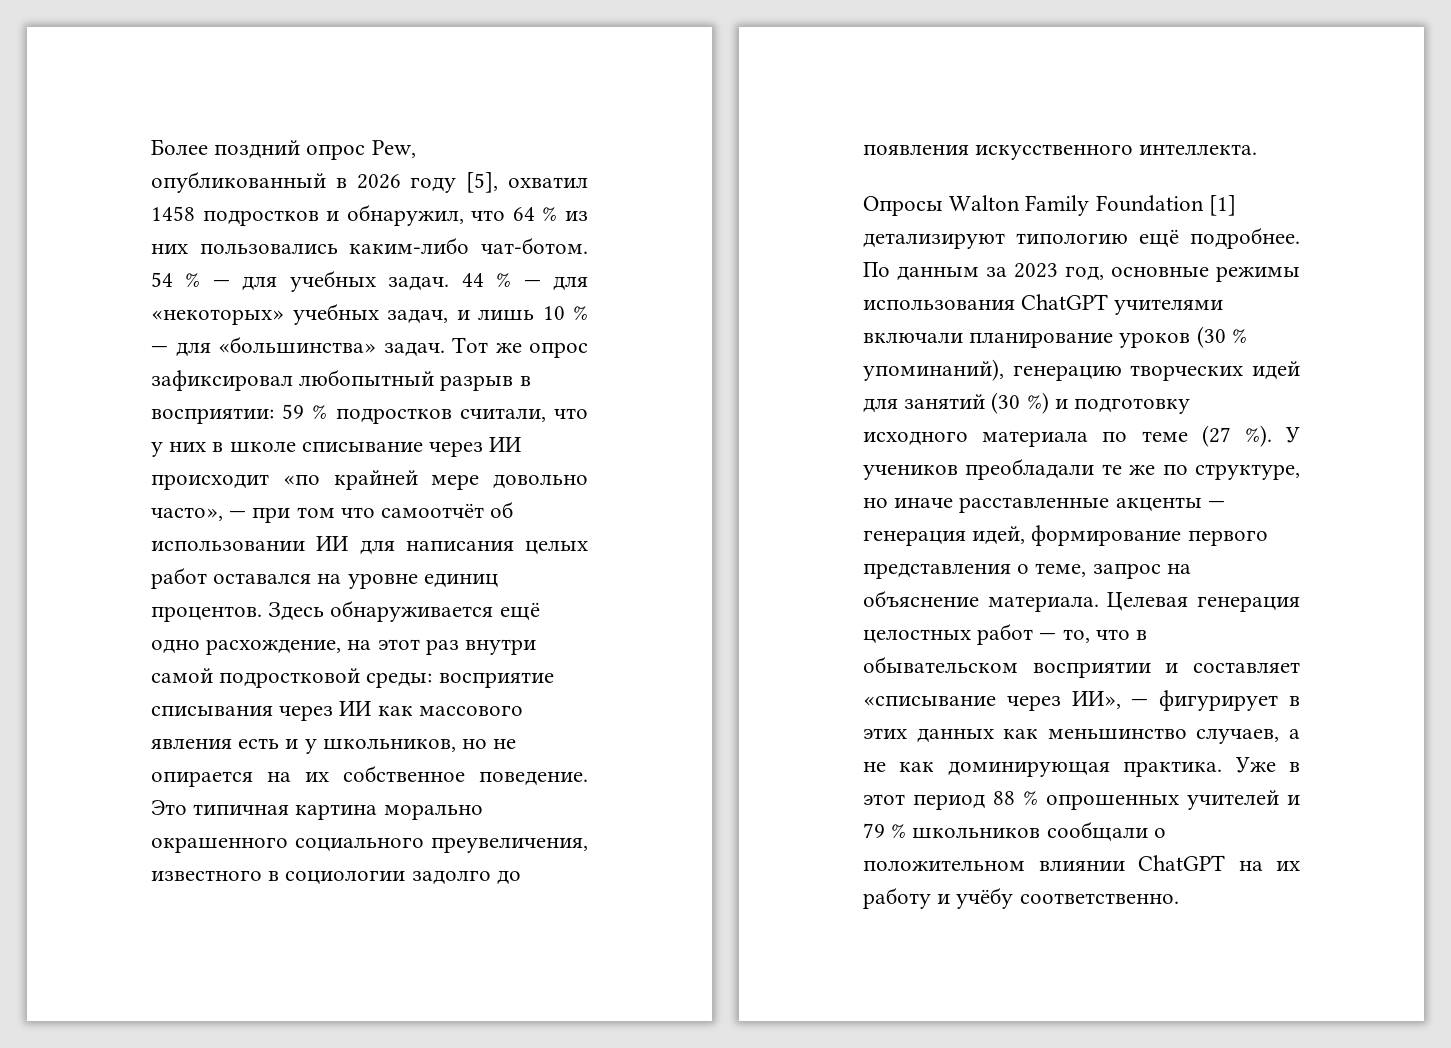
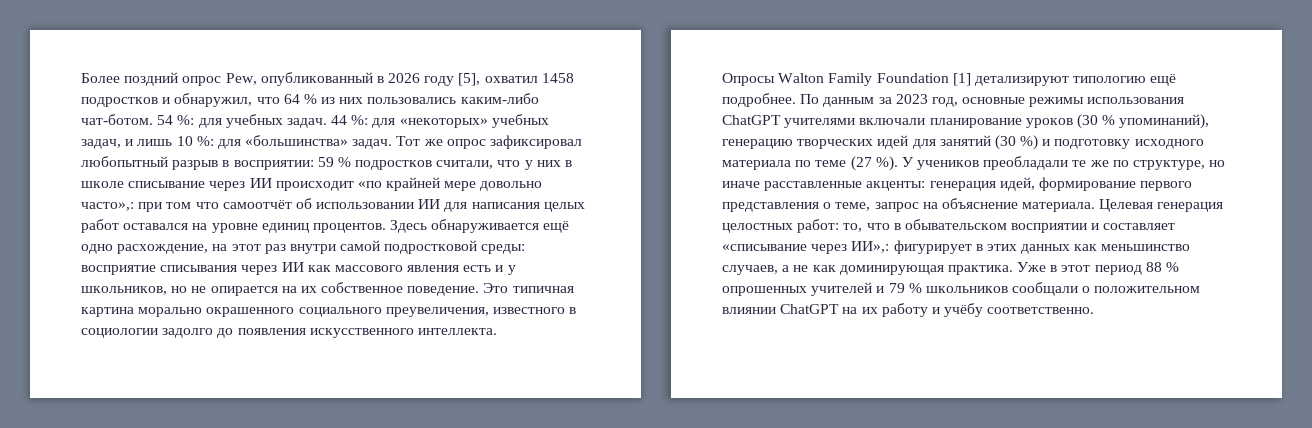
- 54 % — для учебных задач.
+ 54 %: для учебных задач.
- 44 % — для «некоторых» учебных задач, и лишь 10 % — для «большинства» задач.
+ 44 %: для «некоторых» учебных задач, и лишь 10 %: для «большинства» задач.
- Тот же опрос зафиксировал любопытный разрыв в восприятии: 59 % подростков считали, что у них в школе списывание через ИИ происходит «по крайней мере довольно часто», — при том что самоотчёт об использовании ИИ для написания целых работ оставался на уровне единиц процентов.
+ Тот же опрос зафиксировал любопытный разрыв в восприятии: 59 % подростков считали, что у них в школе списывание через ИИ происходит «по крайней мере довольно часто»,: при том что самоотчёт об использовании ИИ для написания целых работ оставался на уровне единиц процентов.
- У учеников преобладали те же по структуре, но иначе расставленные акценты — генерация идей, формирование первого представления о теме, запрос на объяснение материала.
+ У учеников преобладали те же по структуре, но иначе расставленные акценты: генерация идей, формирование первого представления о теме, запрос на объяснение материала.
- Целевая генерация целостных работ — то, что в обывательском восприятии и составляет «списывание через ИИ», — фигурирует в этих данных как меньшинство случаев, а не как доминирующая практика.
+ Целевая генерация целостных работ: то, что в обывательском восприятии и составляет «списывание через ИИ»,: фигурирует в этих данных как меньшинство случаев, а не как доминирующая практика.

